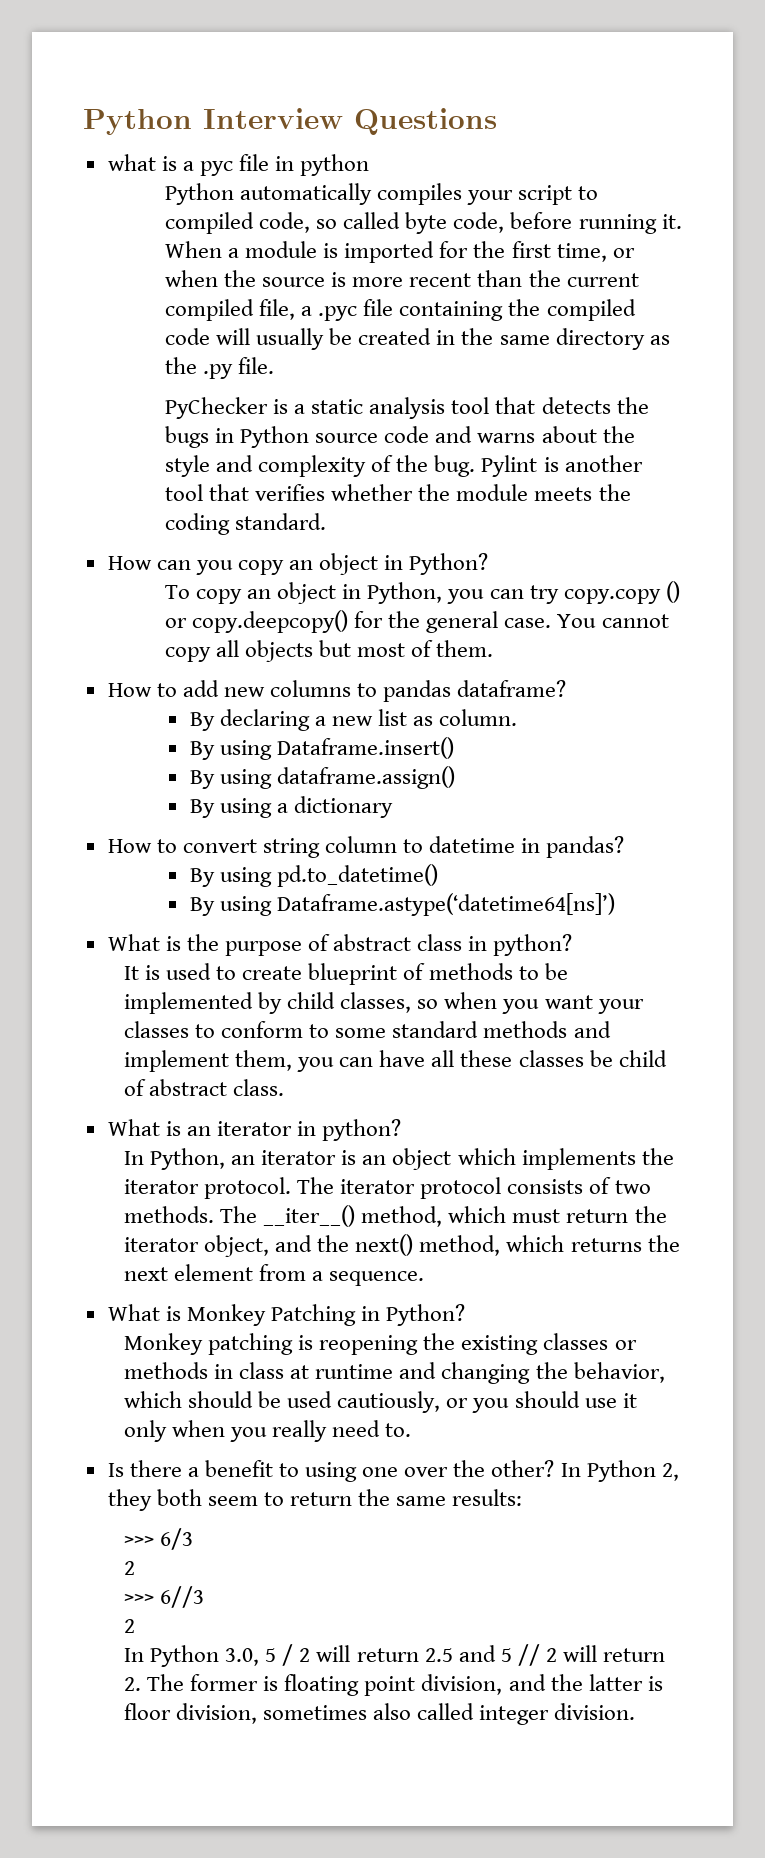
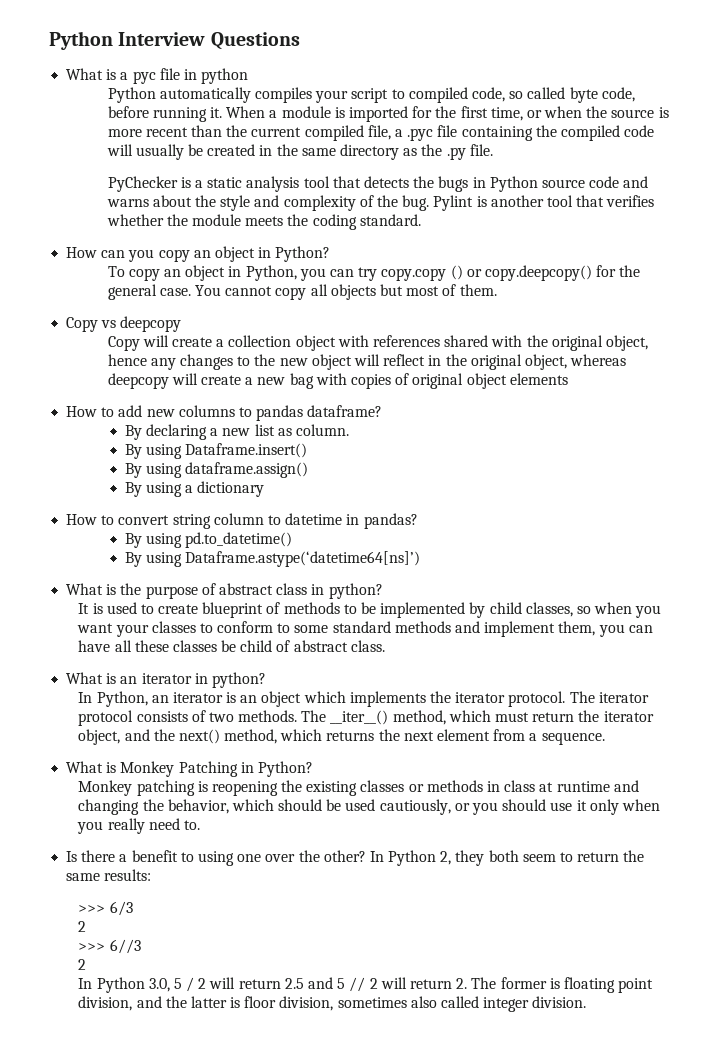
- what is a pyc file in python
+ What is a pyc file in python
+ Copy vs deepcopy
+ Copy will create a collection object with references shared with the original object, hence any changes to the new object will reflect in the original object, whereas deepcopy will create a new bag with copies of original object elements

